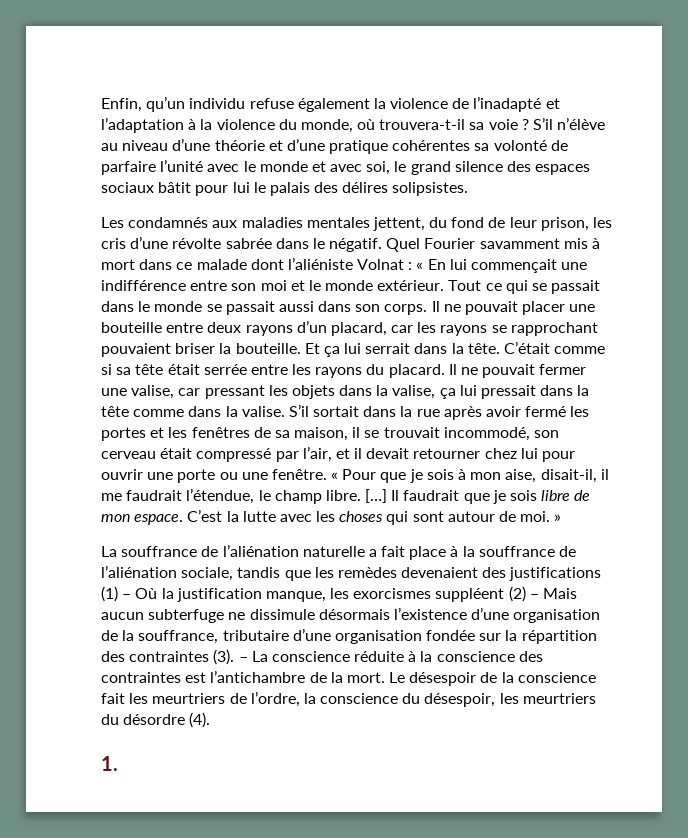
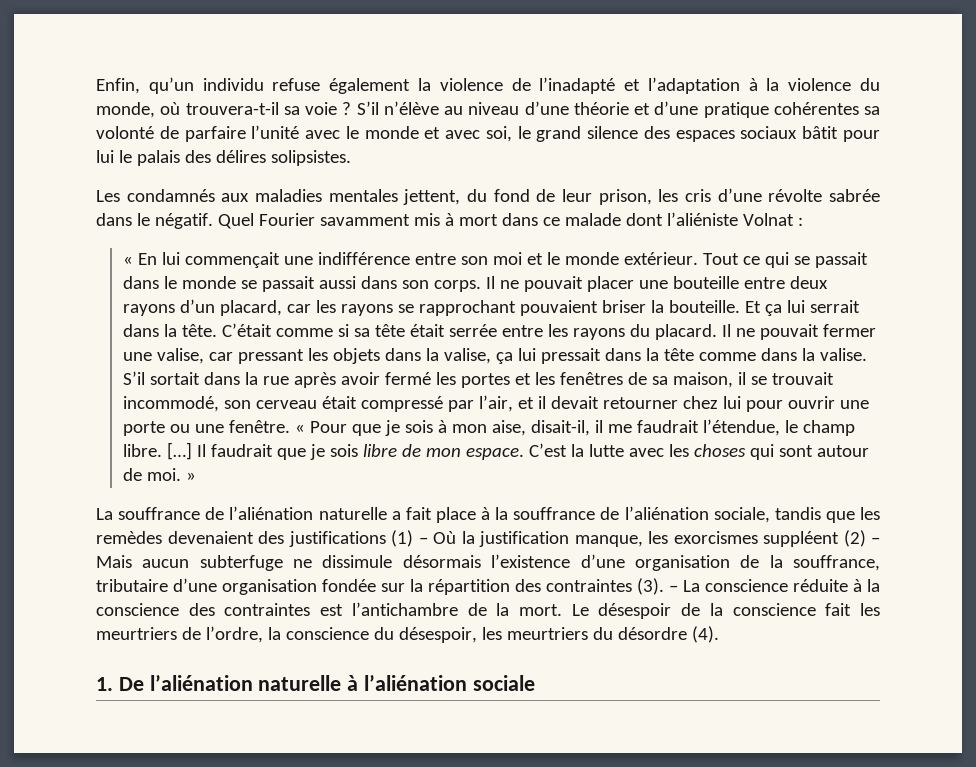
- Quel Fourier savamment mis à mort dans ce malade dont l’aliéniste Volnat : « En lui commençait une indifférence entre son moi et le monde extérieur.
+ Quel Fourier savamment mis à mort dans ce malade dont l’aliéniste Volnat :
+ « En lui commençait une indifférence entre son moi et le monde extérieur.
- 1.
+ 1. De l’aliénation naturelle à l’aliénation sociale

